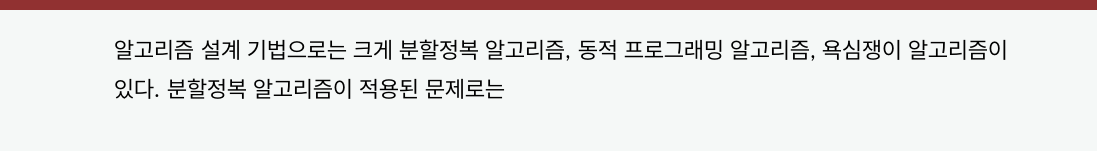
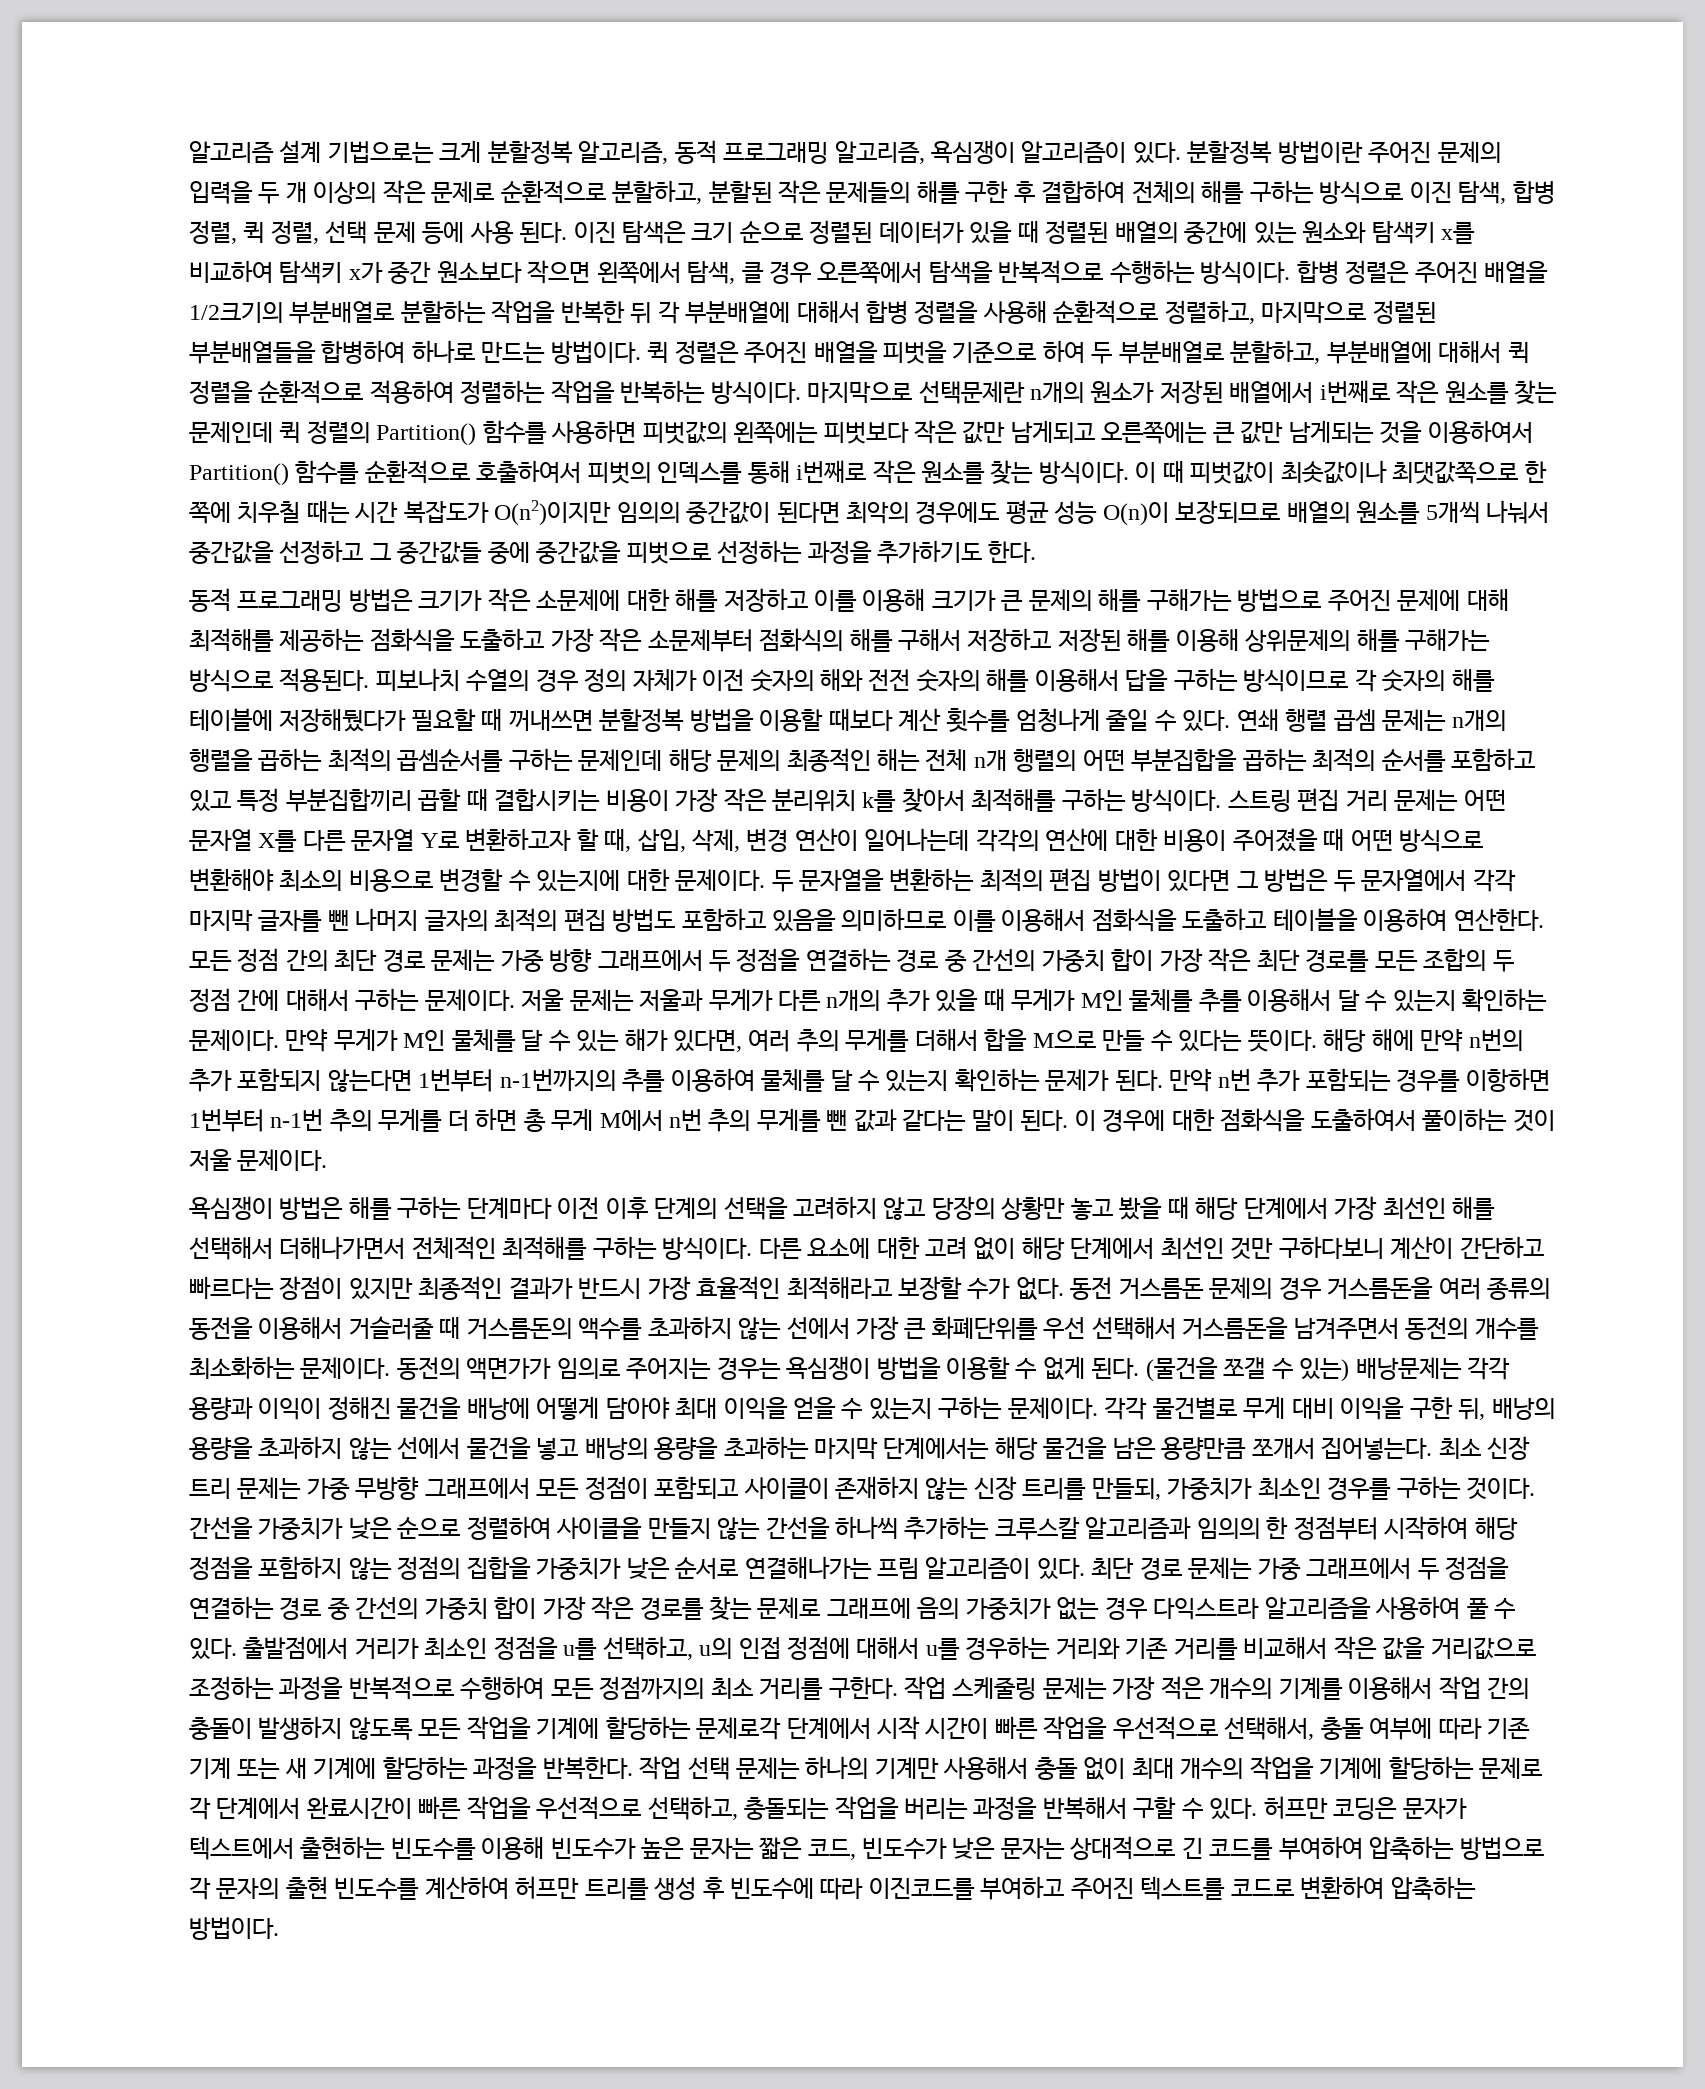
- 분할정복 알고리즘이 적용된 문제로는
+ 분할정복 방법이란 주어진 문제의 입력을 두 개 이상의 작은 문제로 순환적으로 분할하고, 분할된 작은 문제들의 해를 구한 후 결합하여 전체의 해를 구하는 방식으로 이진 탐색, 합병 정렬, 퀵 정렬, 선택 문제 등에 사용 된다. 이진 탐색은 크기 순으로 정렬된 데이터가 있을 때 정렬된 배열의 중간에 있는 원소와 탐색키 x를 비교하여 탐색키 x가 중간 원소보다 작으면 왼쪽에서 탐색, 클 경우 오른쪽에서 탐색을 반복적으로 수행하는 방식이다. 합병 정렬은 주어진 배열을 1/2크기의 부분배열로 분할하는 작업을 반복한 뒤 각 부분배열에 대해서 합병 정렬을 사용해 순환적으로 정렬하고, 마지막으로 정렬된 부분배열들을 합병하여 하나로 만드는 방법이다. 퀵 정렬은 주어진 배열을 피벗을 기준으로 하여 두 부분배열로 분할하고, 부분배열에 대해서 퀵 정렬을 순환적으로 적용하여 정렬하는 작업을 반복하는 방식이다. 마지막으로 선택문제란 n개의 원소가 저장된 배열에서 i번째로 작은 원소를 찾는 문제인데 퀵 정렬의 Partition() 함수를 사용하면 피벗값의 왼쪽에는 피벗보다 작은 값만 남게되고 오른쪽에는 큰 값만 남게되는 것을 이용하여서 Partition() 함수를 순환적으로 호출하여서 피벗의 인덱스를 통해 i번째로 작은 원소를 찾는 방식이다. 이 때 피벗값이 최솟값이나 최댓값쪽으로 한 쪽에 치우칠 때는 시간 복잡도가 O(n2)이지만 임의의 중간값이 된다면 최악의 경우에도 평균 성능 O(n)이 보장되므로 배열의 원소를 5개씩 나눠서 중간값을 선정하고 그 중간값들 중에 중간값을 피벗으로 선정하는 과정을 추가하기도 한다.
+ 동적 프로그래밍 방법은 크기가 작은 소문제에 대한 해를 저장하고 이를 이용해 크기가 큰 문제의 해를 구해가는 방법으로 주어진 문제에 대해 최적해를 제공하는 점화식을 도출하고 가장 작은 소문제부터 점화식의 해를 구해서 저장하고 저장된 해를 이용해 상위문제의 해를 구해가는 방식으로 적용된다. 피보나치 수열의 경우 정의 자체가 이전 숫자의 해와 전전 숫자의 해를 이용해서 답을 구하는 방식이므로 각 숫자의 해를 테이블에 저장해뒀다가 필요할 때 꺼내쓰면 분할정복 방법을 이용할 때보다 계산 횟수를 엄청나게 줄일 수 있다. 연쇄 행렬 곱셈 문제는 n개의 행렬을 곱하는 최적의 곱셈순서를 구하는 문제인데 해당 문제의 최종적인 해는 전체 n개 행렬의 어떤 부분집합을 곱하는 최적의 순서를 포함하고 있고 특정 부분집합끼리 곱할 때 결합시키는 비용이 가장 작은 분리위치 k를 찾아서 최적해를 구하는 방식이다. 스트링 편집 거리 문제는 어떤 문자열 X를 다른 문자열 Y로 변환하고자 할 때, 삽입, 삭제, 변경 연산이 일어나는데 각각의 연산에 대한 비용이 주어졌을 때 어떤 방식으로 변환해야 최소의 비용으로 변경할 수 있는지에 대한 문제이다. 두 문자열을 변환하는 최적의 편집 방법이 있다면 그 방법은 두 문자열에서 각각 마지막 글자를 뺀 나머지 글자의 최적의 편집 방법도 포함하고 있음을 의미하므로 이를 이용해서 점화식을 도출하고 테이블을 이용하여 연산한다. 모든 정점 간의 최단 경로 문제는 가중 방향 그래프에서 두 정점을 연결하는 경로 중 간선의 가중치 합이 가장 작은 최단 경로를 모든 조합의 두 정점 간에 대해서 구하는 문제이다. 저울 문제는 저울과 무게가 다른 n개의 추가 있을 때 무게가 M인 물체를 추를 이용해서 달 수 있는지 확인하는 문제이다. 만약 무게가 M인 물체를 달 수 있는 해가 있다면, 여러 추의 무게를 더해서 합을 M으로 만들 수 있다는 뜻이다. 해당 해에 만약 n번의 추가 포함되지 않는다면 1번부터 n-1번까지의 추를 이용하여 물체를 달 수 있는지 확인하는 문제가 된다. 만약 n번 추가 포함되는 경우를 이항하면 1번부터 n-1번 추의 무게를 더 하면 총 무게 M에서 n번 추의 무게를 뺀 값과 같다는 말이 된다. 이 경우에 대한 점화식을 도출하여서 풀이하는 것이 저울 문제이다.
+ 욕심쟁이 방법은 해를 구하는 단계마다 이전 이후 단계의 선택을 고려하지 않고 당장의 상황만 놓고 봤을 때 해당 단계에서 가장 최선인 해를 선택해서 더해나가면서 전체적인 최적해를 구하는 방식이다. 다른 요소에 대한 고려 없이 해당 단계에서 최선인 것만 구하다보니 계산이 간단하고 빠르다는 장점이 있지만 최종적인 결과가 반드시 가장 효율적인 최적해라고 보장할 수가 없다. 동전 거스름돈 문제의 경우 거스름돈을 여러 종류의 동전을 이용해서 거슬러줄 때 거스름돈의 액수를 초과하지 않는 선에서 가장 큰 화폐단위를 우선 선택해서 거스름돈을 남겨주면서 동전의 개수를 최소화하는 문제이다. 동전의 액면가가 임의로 주어지는 경우는 욕심쟁이 방법을 이용할 수 없게 된다. (물건을 쪼갤 수 있는) 배낭문제는 각각 용량과 이익이 정해진 물건을 배낭에 어떻게 담아야 최대 이익을 얻을 수 있는지 구하는 문제이다. 각각 물건별로 무게 대비 이익을 구한 뒤, 배낭의 용량을 초과하지 않는 선에서 물건을 넣고 배낭의 용량을 초과하는 마지막 단계에서는 해당 물건을 남은 용량만큼 쪼개서 집어넣는다. 최소 신장 트리 문제는 가중 무방향 그래프에서 모든 정점이 포함되고 사이클이 존재하지 않는 신장 트리를 만들되, 가중치가 최소인 경우를 구하는 것이다. 간선을 가중치가 낮은 순으로 정렬하여 사이클을 만들지 않는 간선을 하나씩 추가하는 크루스칼 알고리즘과 임의의 한 정점부터 시작하여 해당 정점을 포함하지 않는 정점의 집합을 가중치가 낮은 순서로 연결해나가는 프림 알고리즘이 있다. 최단 경로 문제는 가중 그래프에서 두 정점을 연결하는 경로 중 간선의 가중치 합이 가장 작은 경로를 찾는 문제로 그래프에 음의 가중치가 없는 경우 다익스트라 알고리즘을 사용하여 풀 수 있다. 출발점에서 거리가 최소인 정점을 u를 선택하고, u의 인접 정점에 대해서 u를 경우하는 거리와 기존 거리를 비교해서 작은 값을 거리값으로 조정하는 과정을 반복적으로 수행하여 모든 정점까지의 최소 거리를 구한다. 작업 스케줄링 문제는 가장 적은 개수의 기계를 이용해서 작업 간의 충돌이 발생하지 않도록 모든 작업을 기계에 할당하는 문제로각 단계에서 시작 시간이 빠른 작업을 우선적으로 선택해서, 충돌 여부에 따라 기존 기계 또는 새 기계에 할당하는 과정을 반복한다. 작업 선택 문제는 하나의 기계만 사용해서 충돌 없이 최대 개수의 작업을 기계에 할당하는 문제로 각 단계에서 완료시간이 빠른 작업을 우선적으로 선택하고, 충돌되는 작업을 버리는 과정을 반복해서 구할 수 있다. 허프만 코딩은 문자가 텍스트에서 출현하는 빈도수를 이용해 빈도수가 높은 문자는 짧은 코드, 빈도수가 낮은 문자는 상대적으로 긴 코드를 부여하여 압축하는 방법으로 각 문자의 출현 빈도수를 계산하여 허프만 트리를 생성 후 빈도수에 따라 이진코드를 부여하고 주어진 텍스트를 코드로 변환하여 압축하는 방법이다.

